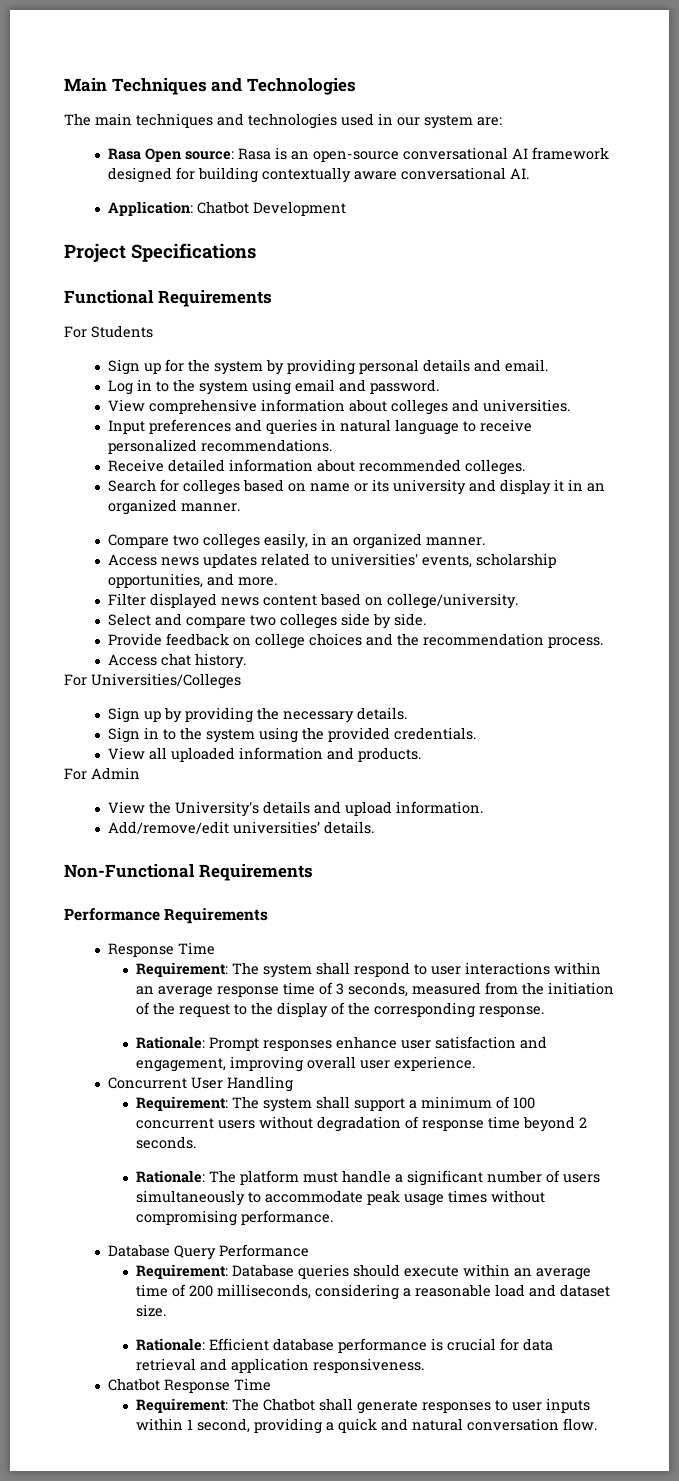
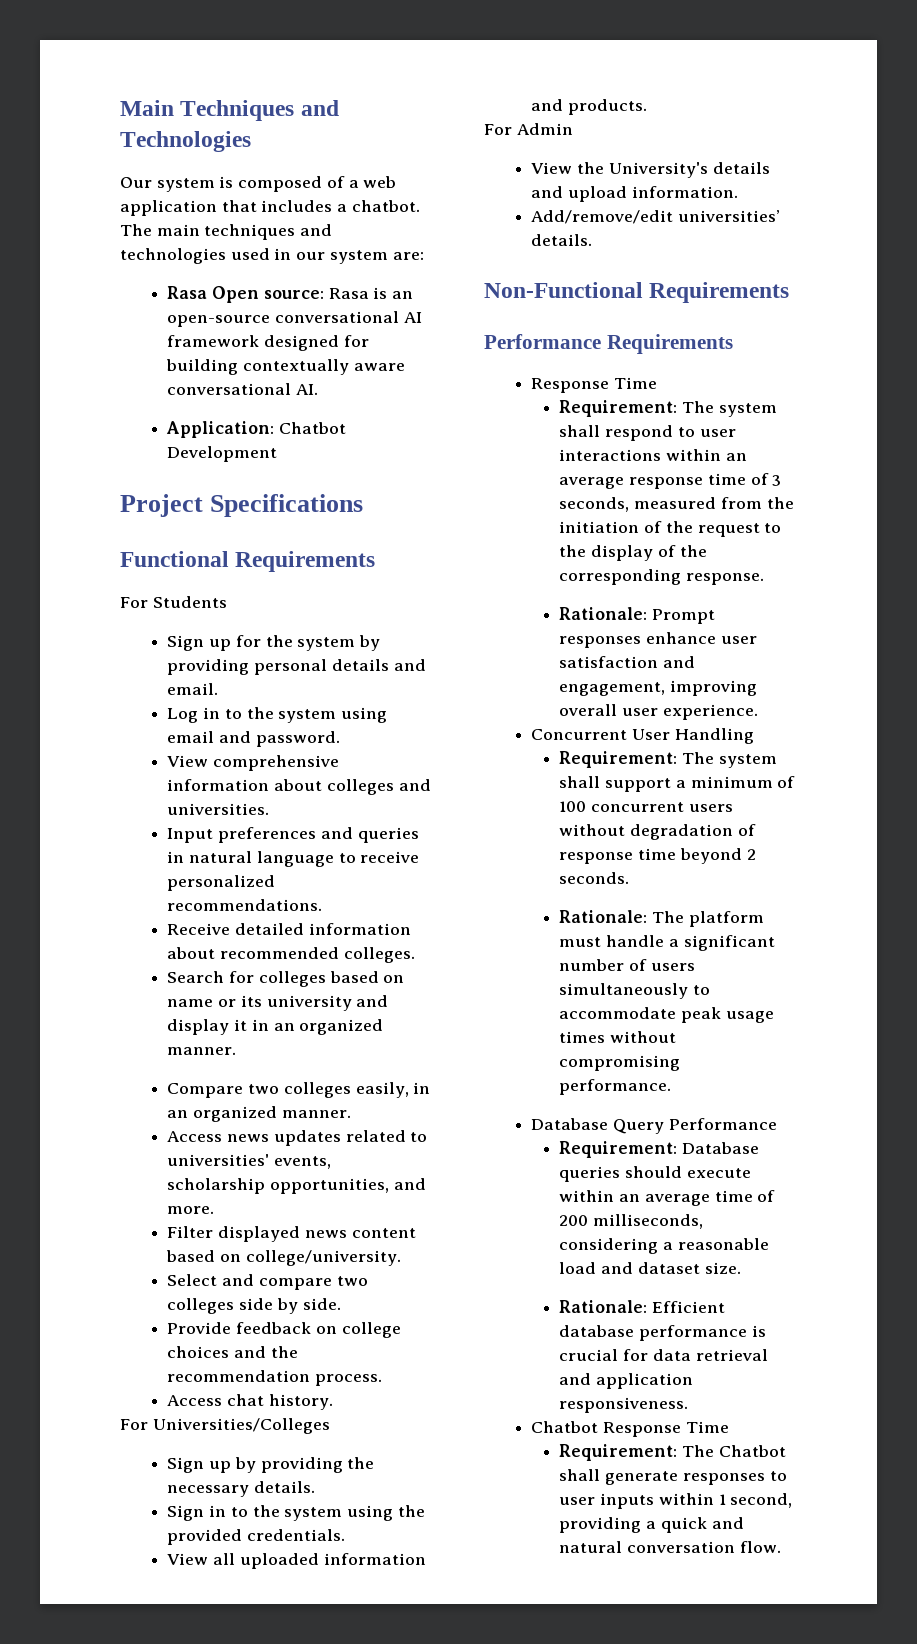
+ Our system is composed of a web application that includes a chatbot.

